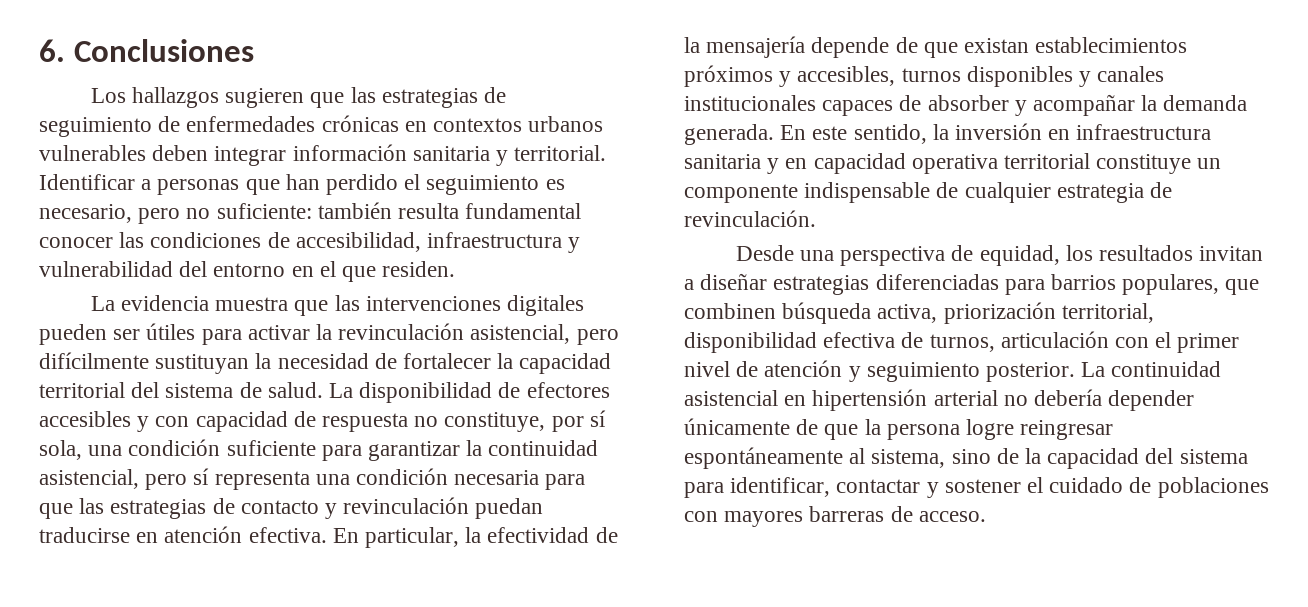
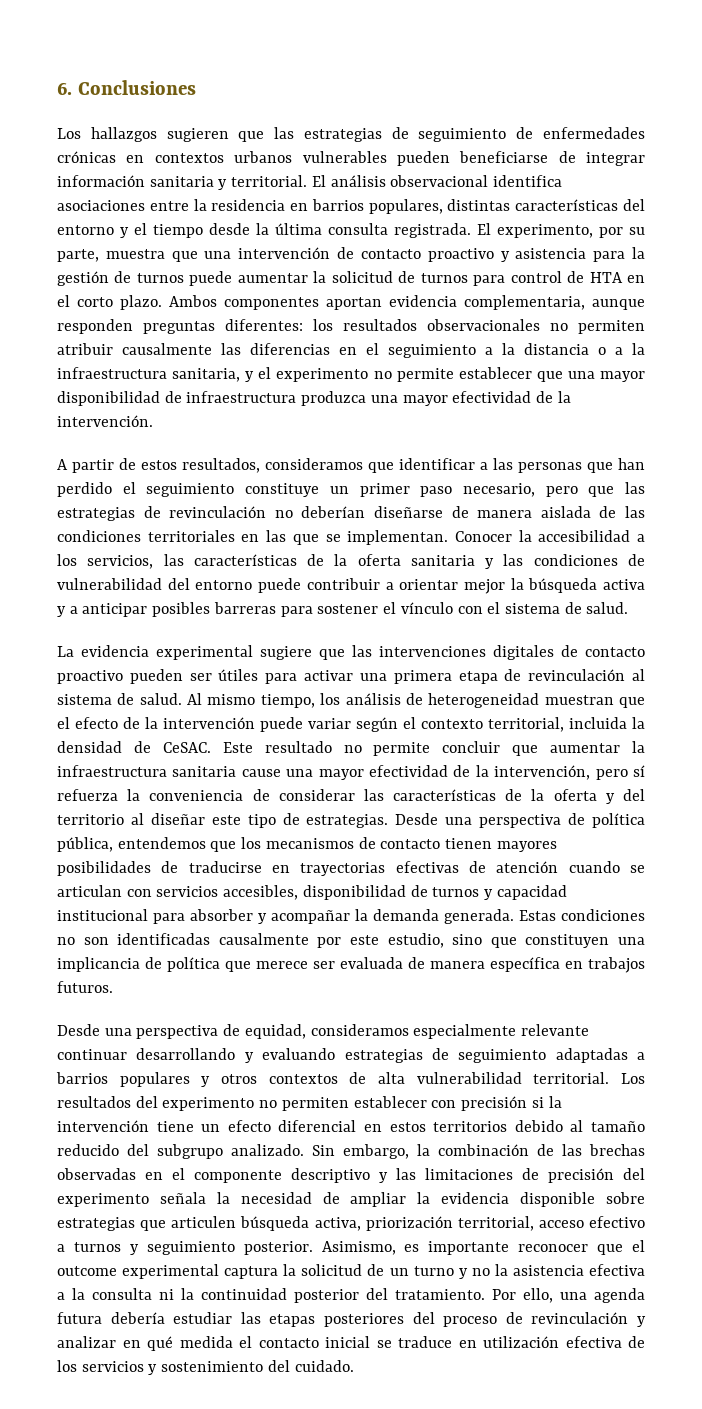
- Los hallazgos sugieren que las estrategias de seguimiento de enfermedades crónicas en contextos urbanos vulnerables deben integrar información sanitaria y territorial.
+ Los hallazgos sugieren que las estrategias de seguimiento de enfermedades crónicas en contextos urbanos vulnerables pueden beneficiarse de integrar información sanitaria y territorial.
- Identificar a personas que han perdido el seguimiento es necesario, pero no suficiente: también resulta fundamental conocer las condiciones de accesibilidad, infraestructura y vulnerabilidad del entorno en el que residen.
+ El análisis observacional identifica asociaciones entre la residencia en barrios populares, distintas características del entorno y el tiempo desde la última consulta registrada. El experimento, por su parte, muestra que una intervención de contacto proactivo y asistencia para la gestión de turnos puede aumentar la solicitud de turnos para control de HTA en el corto plazo. Ambos componentes aportan evidencia complementaria, aunque responden preguntas diferentes: los resultados observacionales no permiten atribuir causalmente las diferencias en el seguimiento a la distancia o a la infraestructura sanitaria, y el experimento no permite establecer que una mayor disponibilidad de infraestructura produzca una mayor efectividad de la intervención.
+ A partir de estos resultados, consideramos que identificar a las personas que han perdido el seguimiento constituye un primer paso necesario, pero que las estrategias de revinculación no deberían diseñarse de manera aislada de las condiciones territoriales en las que se implementan. Conocer la accesibilidad a los servicios, las características de la oferta sanitaria y las condiciones de vulnerabilidad del entorno puede contribuir a orientar mejor la búsqueda activa y a anticipar posibles barreras para sostener el vínculo con el sistema de salud.
- La evidencia muestra que las intervenciones digitales pueden ser útiles para activar la revinculación asistencial, pero difícilmente sustituyan la necesidad de fortalecer la capacidad territorial del sistema de salud. La disponibilidad de efectores accesibles y con capacidad de respuesta no constituye, por sí sola, una condición suficiente para garantizar la continuidad asistencial, pero sí representa una condición necesaria para que las estrategias de contacto y revinculación puedan traducirse en atención efectiva. En particular, la efectividad de la mensajería depende de que existan establecimientos próximos y accesibles, turnos disponibles y canales institucionales capaces de absorber y acompañar la demanda generada.
+ La evidencia experimental sugiere que las intervenciones digitales de contacto proactivo pueden ser útiles para activar una primera etapa de revinculación al sistema de salud. Al mismo tiempo, los análisis de heterogeneidad muestran que el efecto de la intervención puede variar según el contexto territorial, incluida la densidad de CeSAC. Este resultado no permite concluir que aumentar la infraestructura sanitaria cause una mayor efectividad de la intervención, pero sí refuerza la conveniencia de considerar las características de la oferta y del territorio al diseñar este tipo de estrategias. Desde una perspectiva de política pública, entendemos que los mecanismos de contacto tienen mayores posibilidades de traducirse en trayectorias efectivas de atención cuando se articulan con servicios accesibles, disponibilidad de turnos y capacidad institucional para absorber y acompañar la demanda generada.
- En este sentido, la inversión en infraestructura sanitaria y en capacidad operativa territorial constituye un componente indispensable de cualquier estrategia de revinculación.
+ Estas condiciones no son identificadas causalmente por este estudio, sino que constituyen una implicancia de política que merece ser evaluada de manera específica en trabajos futuros.
- Desde una perspectiva de equidad, los resultados invitan a diseñar estrategias diferenciadas para barrios populares, que combinen búsqueda activa, priorización territorial, disponibilidad efectiva de turnos, articulación con el primer nivel de atención y seguimiento posterior. La continuidad asistencial en hipertensión arterial no debería depender únicamente de que la persona logre reingresar espontáneamente al sistema, sino de la capacidad del sistema para identificar, contactar y sostener el cuidado de poblaciones con mayores barreras de acceso.
+ Desde una perspectiva de equidad, consideramos especialmente relevante continuar desarrollando y evaluando estrategias de seguimiento adaptadas a barrios populares y otros contextos de alta vulnerabilidad territorial. Los resultados del experimento no permiten establecer con precisión si la intervención tiene un efecto diferencial en estos territorios debido al tamaño reducido del subgrupo analizado. Sin embargo, la combinación de las brechas observadas en el componente descriptivo y las limitaciones de precisión del experimento señala la necesidad de ampliar la evidencia disponible sobre estrategias que articulen búsqueda activa, priorización territorial, acceso efectivo a turnos y seguimiento posterior. Asimismo, es importante reconocer que el outcome experimental captura la solicitud de un turno y no la asistencia efectiva a la consulta ni la continuidad posterior del tratamiento. Por ello, una agenda futura debería estudiar las etapas posteriores del proceso de revinculación y analizar en qué medida el contacto inicial se traduce en utilización efectiva de los servicios y sostenimiento del cuidado.

